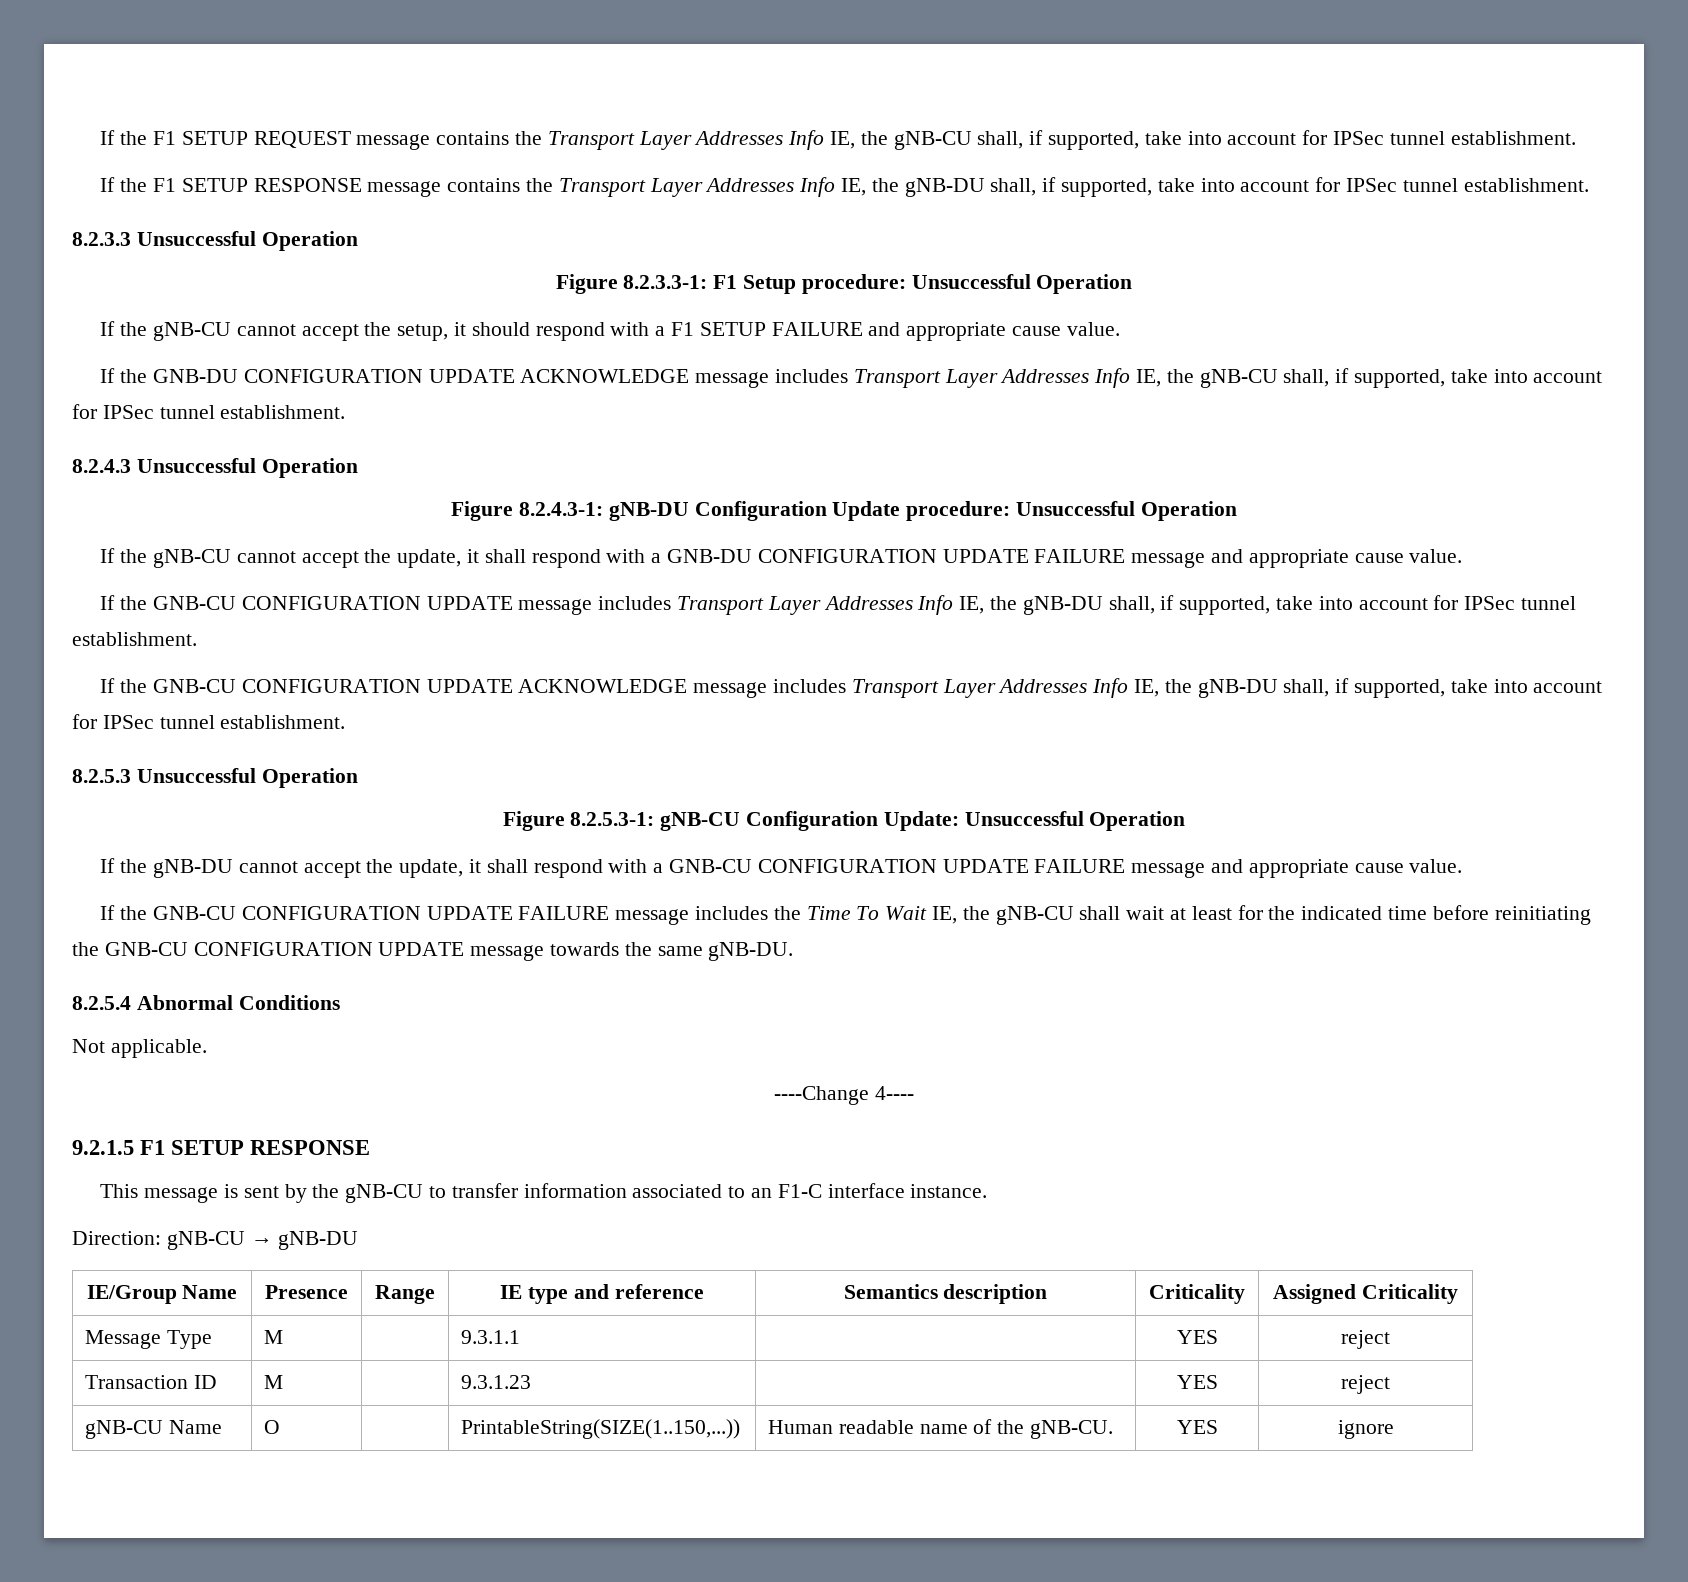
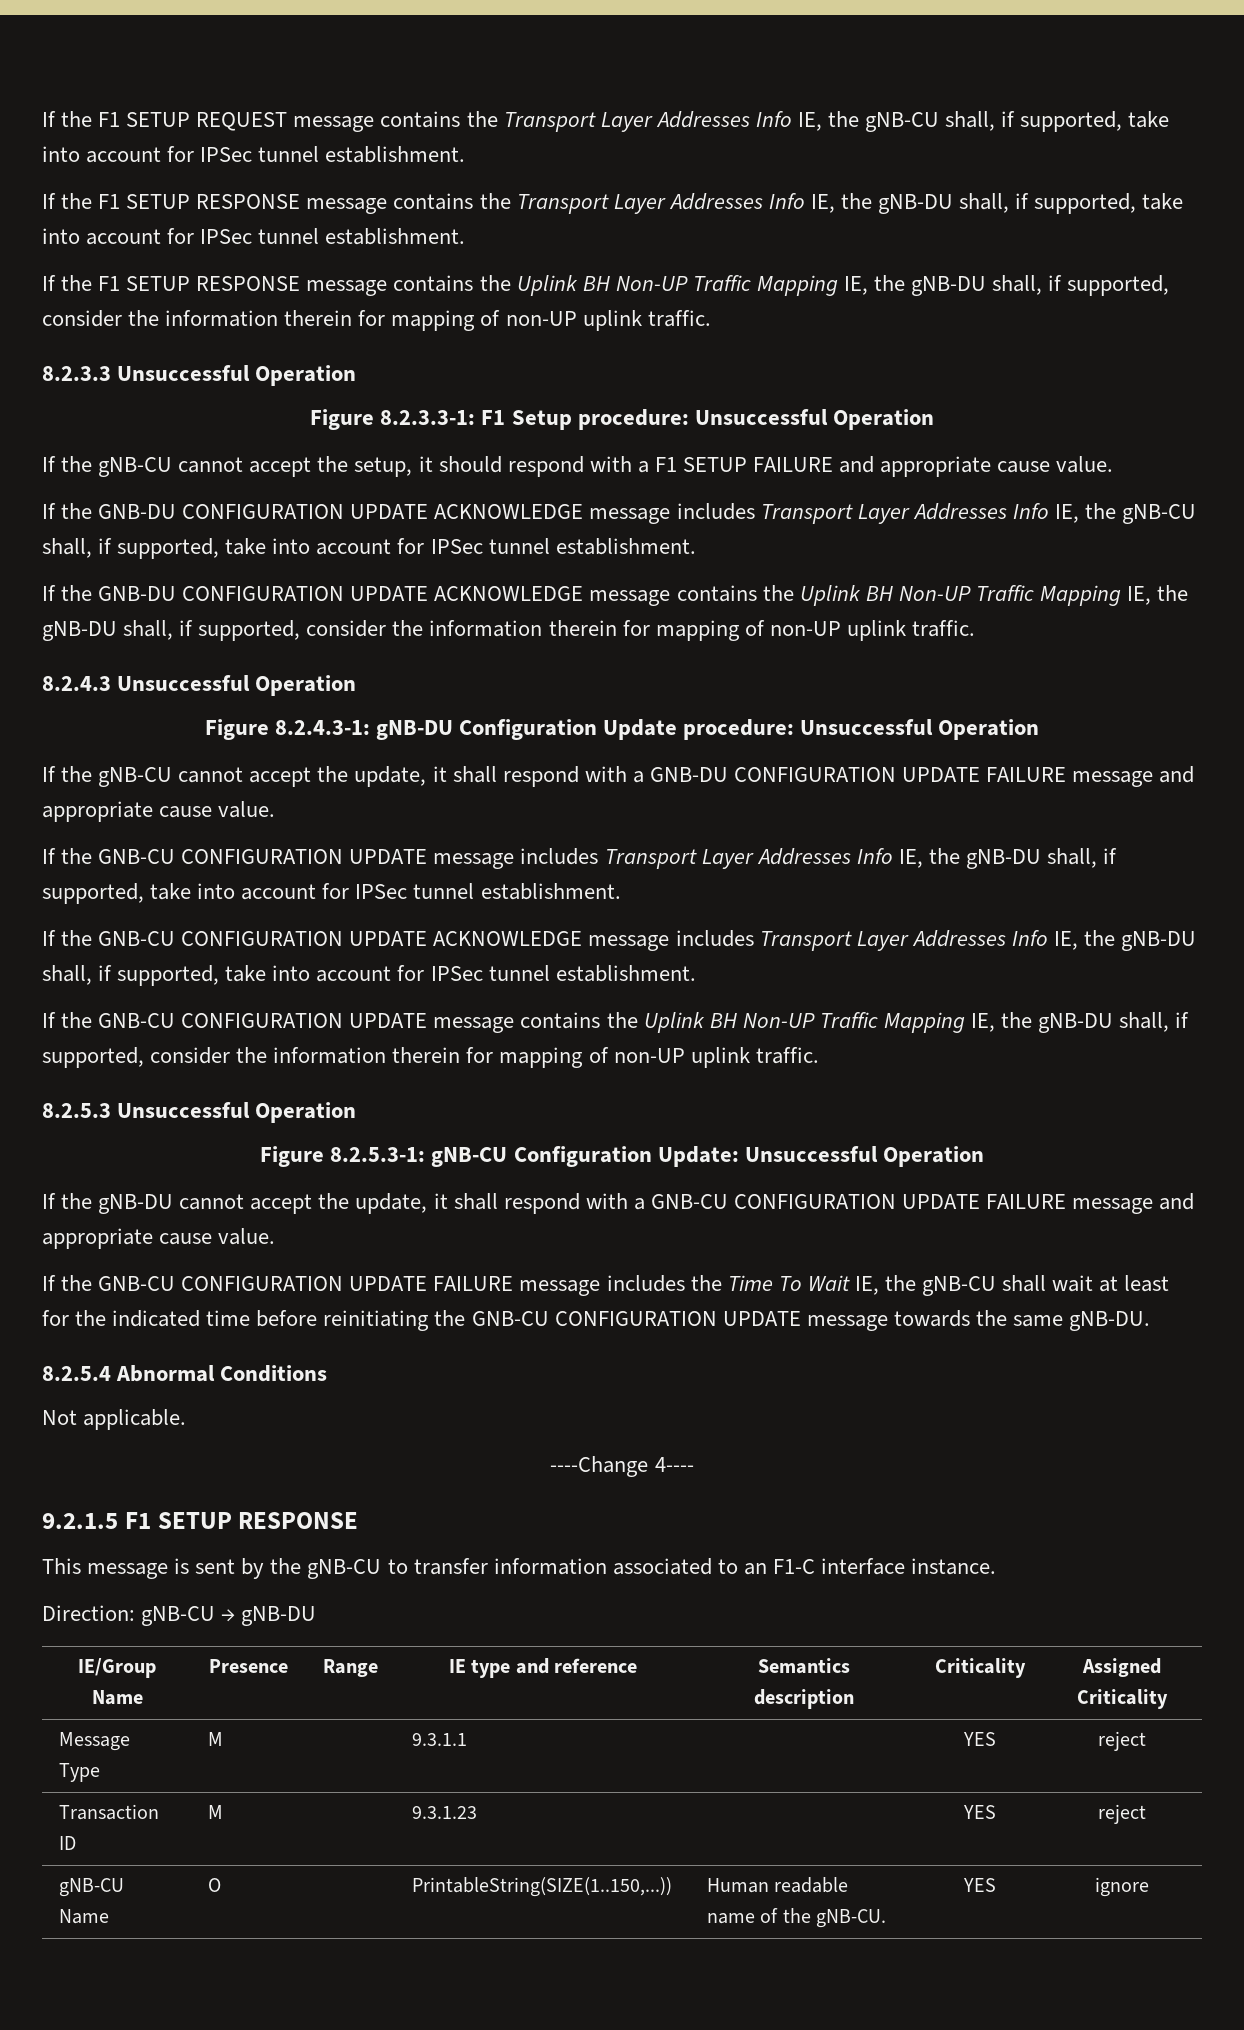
+ If the F1 SETUP RESPONSE message contains the Uplink BH Non-UP Traffic Mapping IE, the gNB-DU shall, if supported, consider the information therein for mapping of non-UP uplink traffic.
+ If the GNB-DU CONFIGURATION UPDATE ACKNOWLEDGE message contains the Uplink BH Non-UP Traffic Mapping IE, the gNB-DU shall, if supported, consider the information therein for mapping of non-UP uplink traffic.
+ If the GNB-CU CONFIGURATION UPDATE message contains the Uplink BH Non-UP Traffic Mapping IE, the gNB-DU shall, if supported, consider the information therein for mapping of non-UP uplink traffic.

